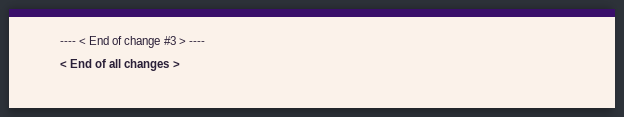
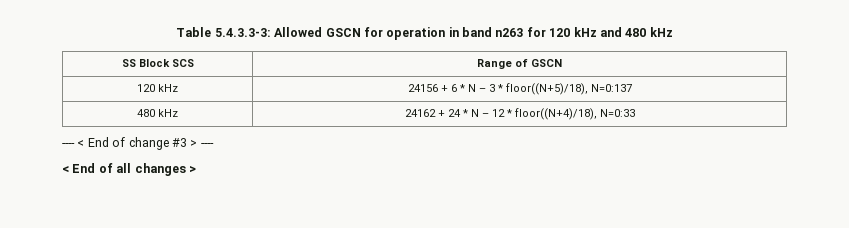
+ Table 5.4.3.3-3: Allowed GSCN for operation in band n263 for 120 kHz and 480 kHz
+ SS Block SCS | Range of GSCN
+ 120 kHz | 24156 + 6 * N – 3 * floor((N+5)/18), N=0:137
+ 480 kHz | 24162 + 24 * N – 12 * floor((N+4)/18), N=0:33

